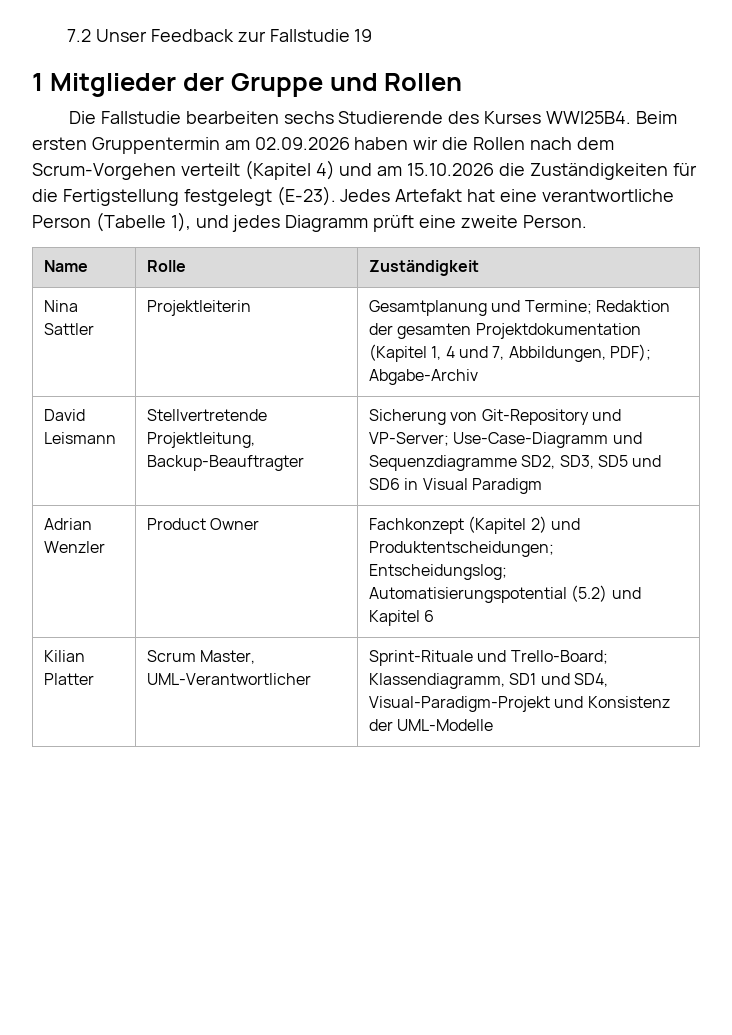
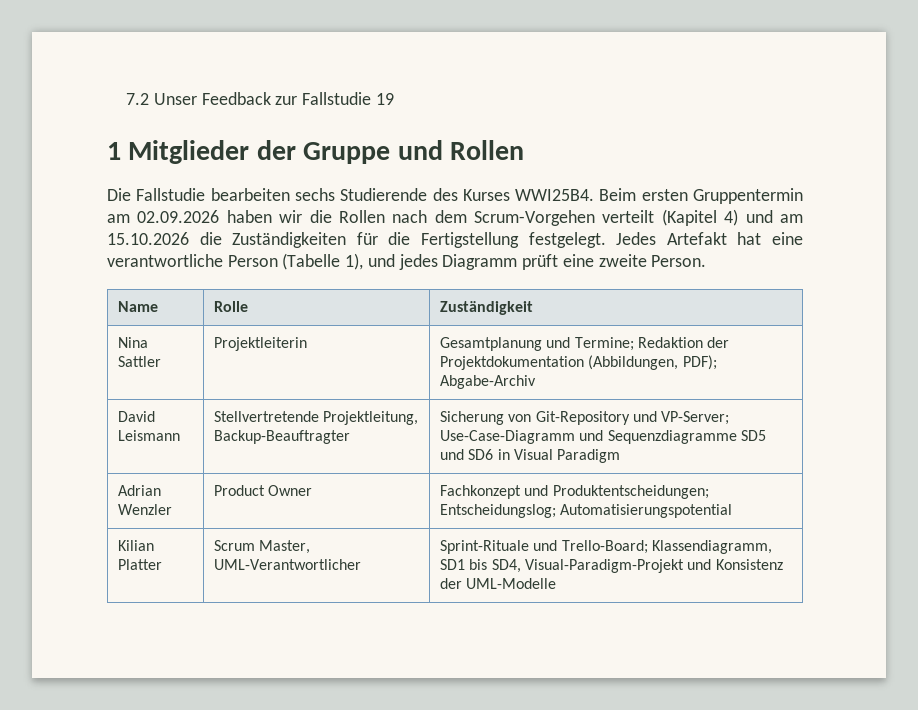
- Beim ersten Gruppentermin am 02.09.2026 haben wir die Rollen nach dem Scrum-Vorgehen verteilt (Kapitel 4) und am 15.10.2026 die Zuständigkeiten für die Fertigstellung festgelegt (E-23).
+ Beim ersten Gruppentermin am 02.09.2026 haben wir die Rollen nach dem Scrum-Vorgehen verteilt (Kapitel 4) und am 15.10.2026 die Zuständigkeiten für die Fertigstellung festgelegt.
- Nina Sattler | Projektleiterin | Gesamtplanung und Termine; Redaktion der gesamten Projektdokumentation (Kapitel 1, 4 und 7, Abbildungen, PDF); Abgabe-Archiv
+ Nina Sattler | Projektleiterin | Gesamtplanung und Termine; Redaktion der Projektdokumentation (Abbildungen, PDF); Abgabe-Archiv
- David Leismann | Stellvertretende Projektleitung, Backup-Beauftragter | Sicherung von Git-Repository und VP-Server; Use-Case-Diagramm und Sequenzdiagramme SD2, SD3, SD5 und SD6 in Visual Paradigm
+ David Leismann | Stellvertretende Projektleitung, Backup-Beauftragter | Sicherung von Git-Repository und VP-Server; Use-Case-Diagramm und Sequenzdiagramme SD5 und SD6 in Visual Paradigm
- Adrian Wenzler | Product Owner | Fachkonzept (Kapitel 2) und Produktentscheidungen; Entscheidungslog; Automatisierungspotential (5.2) und Kapitel 6
+ Adrian Wenzler | Product Owner | Fachkonzept und Produktentscheidungen; Entscheidungslog; Automatisierungspotential
- Kilian Platter | Scrum Master, UML-Verantwortlicher | Sprint-Rituale und Trello-Board; Klassendiagramm, SD1 und SD4, Visual-Paradigm-Projekt und Konsistenz der UML-Modelle
+ Kilian Platter | Scrum Master, UML-Verantwortlicher | Sprint-Rituale und Trello-Board; Klassendiagramm, SD1 bis SD4, Visual-Paradigm-Projekt und Konsistenz der UML-Modelle

